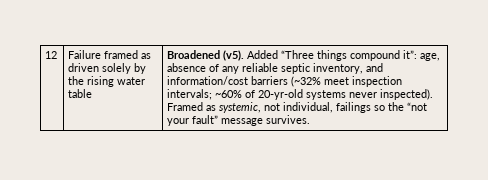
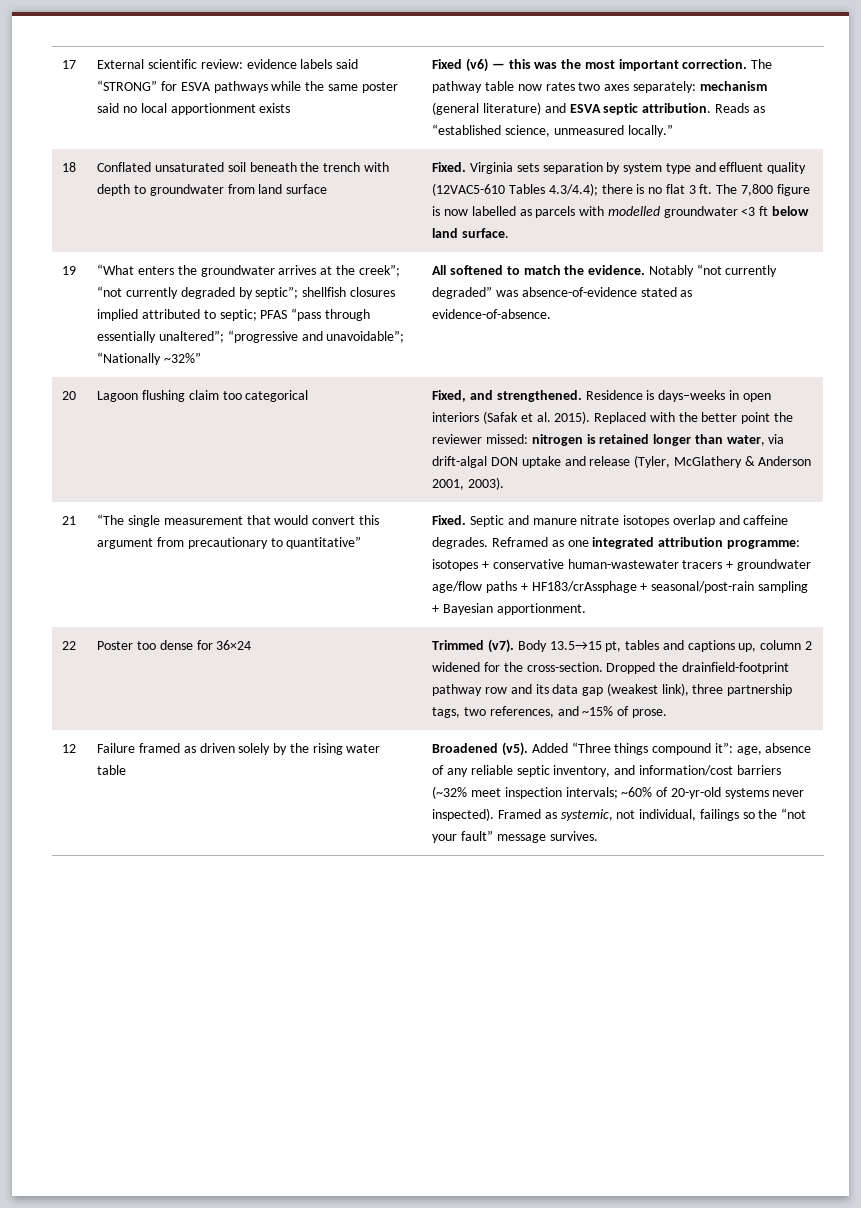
+ 17 | External scientific review: evidence labels said “STRONG” for ESVA pathways while the same poster said no local apportionment exists | Fixed (v6) — this was the most important correction. The pathway table now rates two axes separately: mechanism (general literature) and ESVA septic attribution. Reads as “established science, unmeasured locally.”
+ 18 | Conflated unsaturated soil beneath the trench with depth to groundwater from land surface | Fixed. Virginia sets separation by system type and effluent quality (12VAC5-610 Tables 4.3/4.4); there is no flat 3 ft. The 7,800 figure is now labelled as parcels with modelled groundwater <3 ft below land surface.
+ 19 | “What enters the groundwater arrives at the creek”; “not currently degraded by septic”; shellfish closures implied attributed to septic; PFAS “pass through essentially unaltered”; “progressive and unavoidable”; “Nationally ~32%” | All softened to match the evidence. Notably “not currently degraded” was absence-of-evidence stated as evidence-of-absence.
+ 20 | Lagoon flushing claim too categorical | Fixed, and strengthened. Residence is days–weeks in open interiors (Safak et al. 2015). Replaced with the better point the reviewer missed: nitrogen is retained longer than water, via drift-algal DON uptake and release (Tyler, McGlathery & Anderson 2001, 2003).
+ 21 | “The single measurement that would convert this argument from precautionary to quantitative” | Fixed. Septic and manure nitrate isotopes overlap and caffeine degrades. Reframed as one integrated attribution programme: isotopes + conservative human-wastewater tracers + groundwater age/flow paths + HF183/crAssphage + seasonal/post-rain sampling + Bayesian apportionment.
+ 22 | Poster too dense for 36×24 | Trimmed (v7). Body 13.5→15 pt, tables and captions up, column 2 widened for the cross-section. Dropped the drainfield-footprint pathway row and its data gap (weakest link), three partnership tags, two references, and ~15% of prose.

